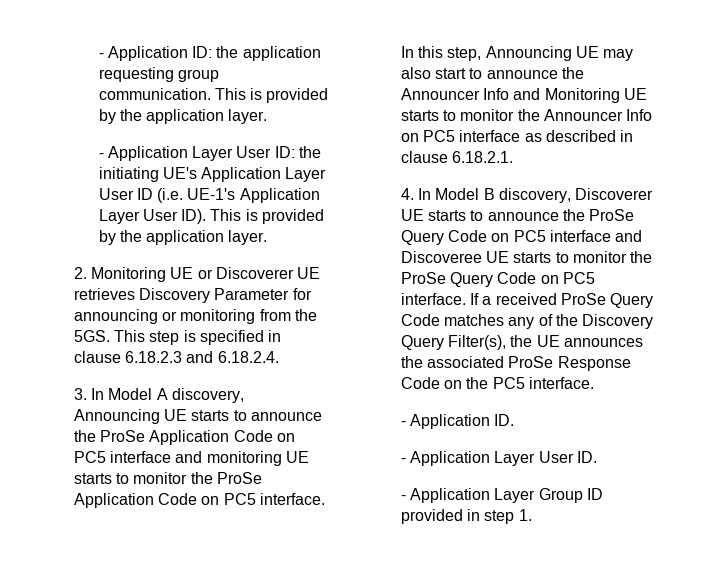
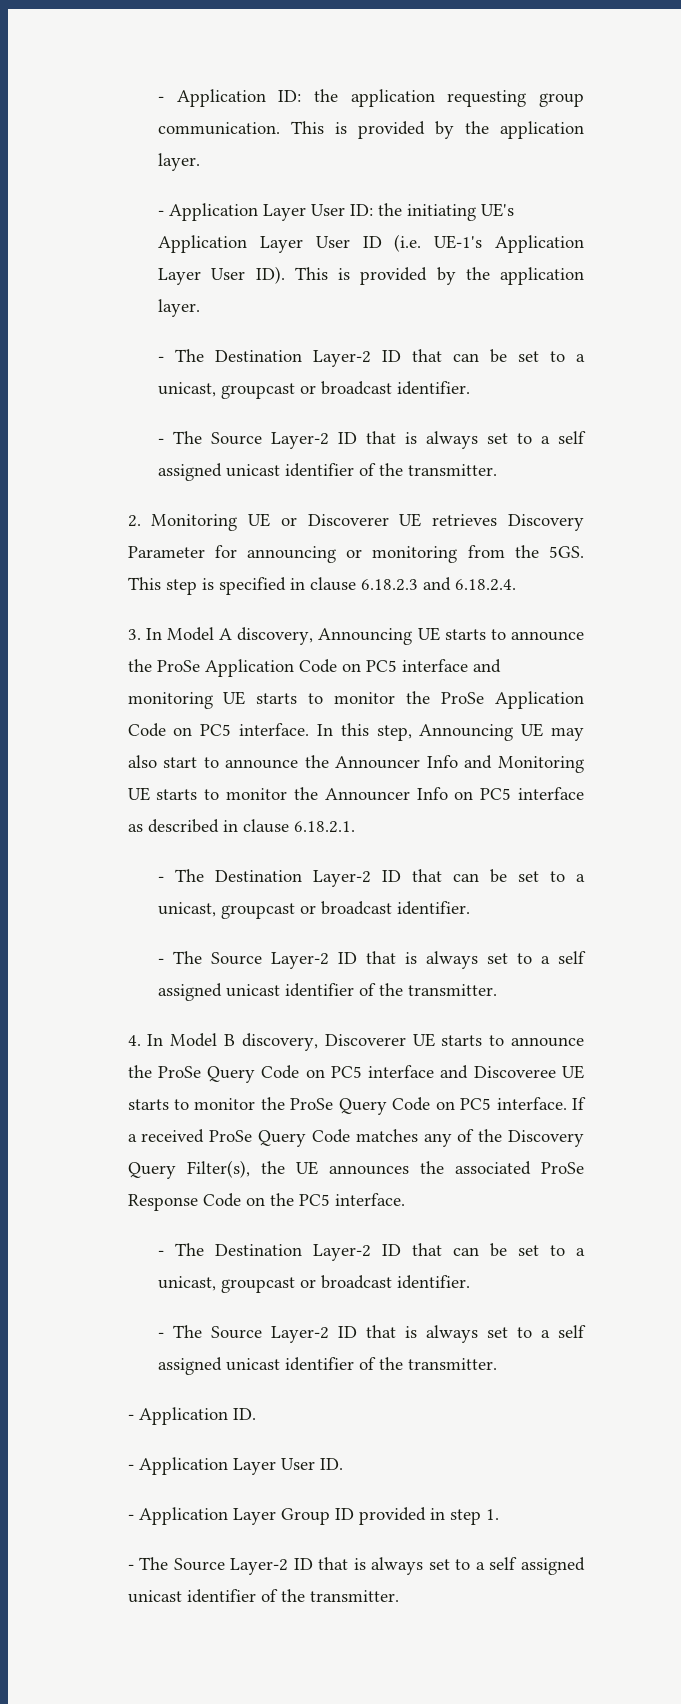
  - Application Layer User ID: the initiating UE's Application Layer User ID (i.e. UE-1's Application Layer User ID). This is provided by the application layer.
+ - The Destination Layer-2 ID that can be set to a unicast, groupcast or broadcast identifier.
+ - The Source Layer-2 ID that is always set to a self assigned unicast identifier of the transmitter.
  In this step, Announcing UE may also start to announce the Announcer Info and Monitoring UE starts to monitor the Announcer Info on PC5 interface as described in clause 6.18.2.1.
+ - The Destination Layer-2 ID that can be set to a unicast, groupcast or broadcast identifier.
+ - The Source Layer-2 ID that is always set to a self assigned unicast identifier of the transmitter.
  If a received ProSe Query Code matches any of the Discovery Query Filter(s), the UE announces the associated ProSe Response Code on the PC5 interface.
+ - The Destination Layer-2 ID that can be set to a unicast, groupcast or broadcast identifier.
+ - The Source Layer-2 ID that is always set to a self assigned unicast identifier of the transmitter.
  - Application Layer Group ID provided in step 1.
+ - The Source Layer-2 ID that is always set to a self assigned unicast identifier of the transmitter.

